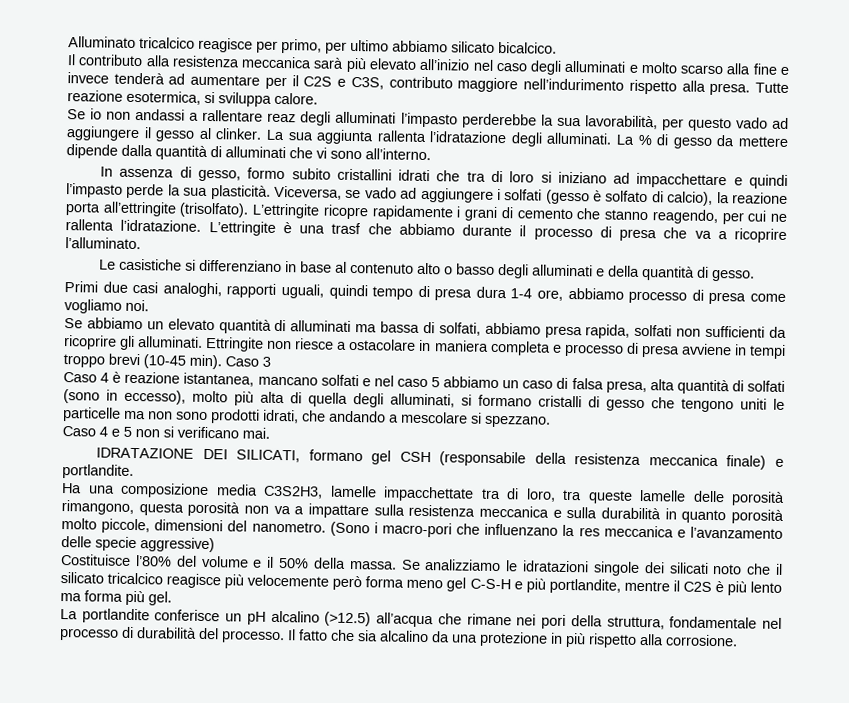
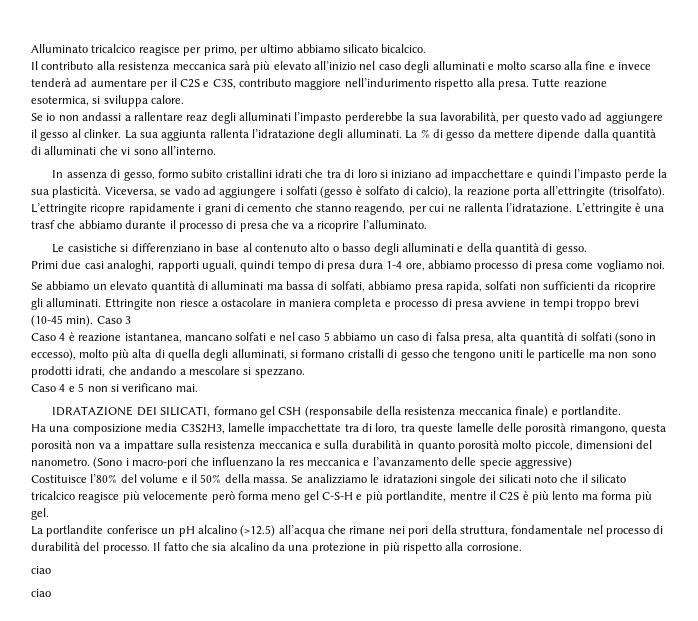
  Il fatto che sia alcalino da una protezione in più rispetto alla corrosione.
+ ciao
+ ciao

